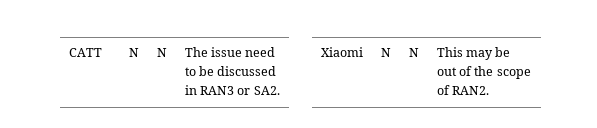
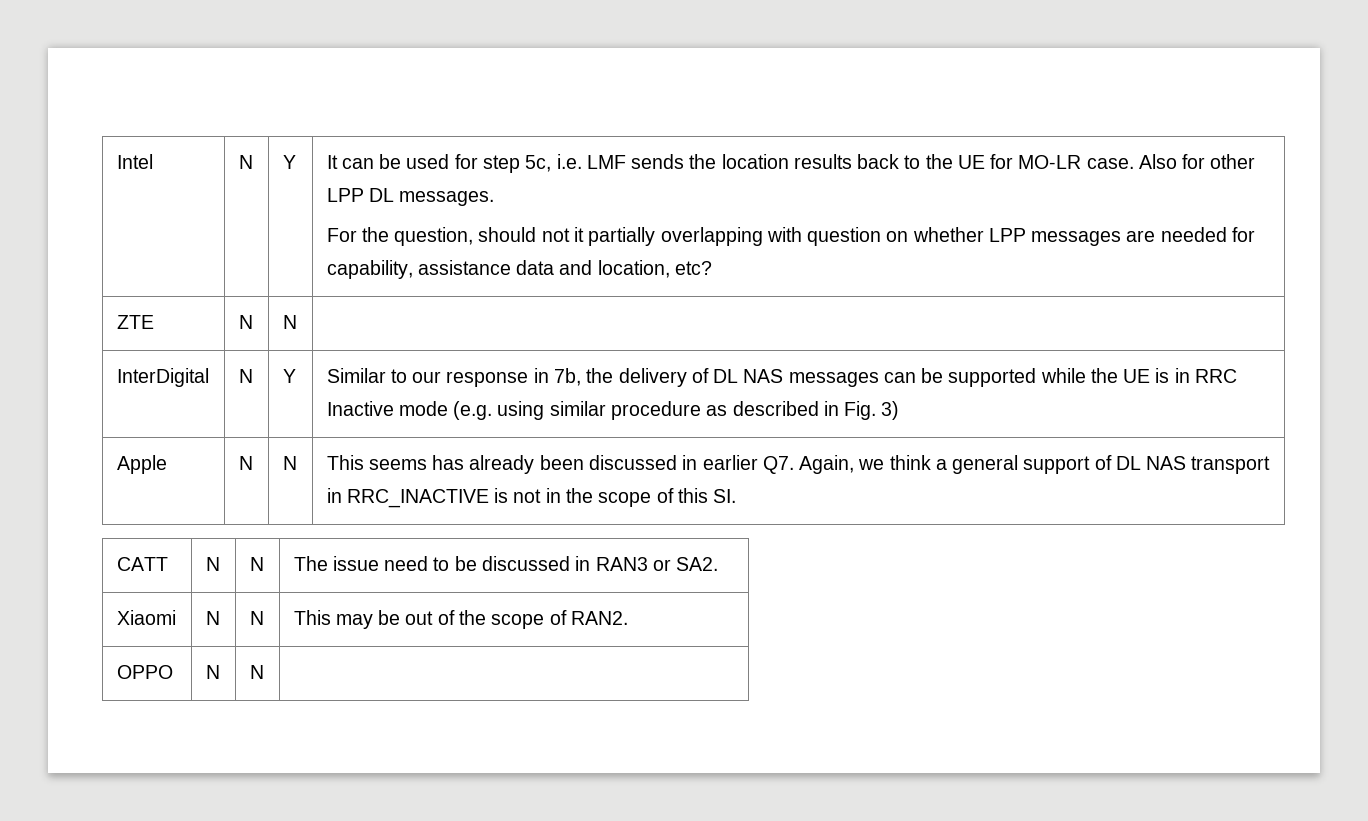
+ Intel | N | Y | It can be used for step 5c, i.e. LMF sends the location results back to the UE for MO-LR case. Also for other LPP DL messages.
+ For the question, should not it partially overlapping with question on whether LPP messages are needed for capability, assistance data and location, etc?
+ ZTE | N | N |
+ InterDigital | N | Y | Similar to our response in 7b, the delivery of DL NAS messages can be supported while the UE is in RRC Inactive mode (e.g. using similar procedure as described in Fig. 3)
+ Apple | N | N | This seems has already been discussed in earlier Q7. Again, we think a general support of DL NAS transport in RRC_INACTIVE is not in the scope of this SI.
+ OPPO | N | N |

